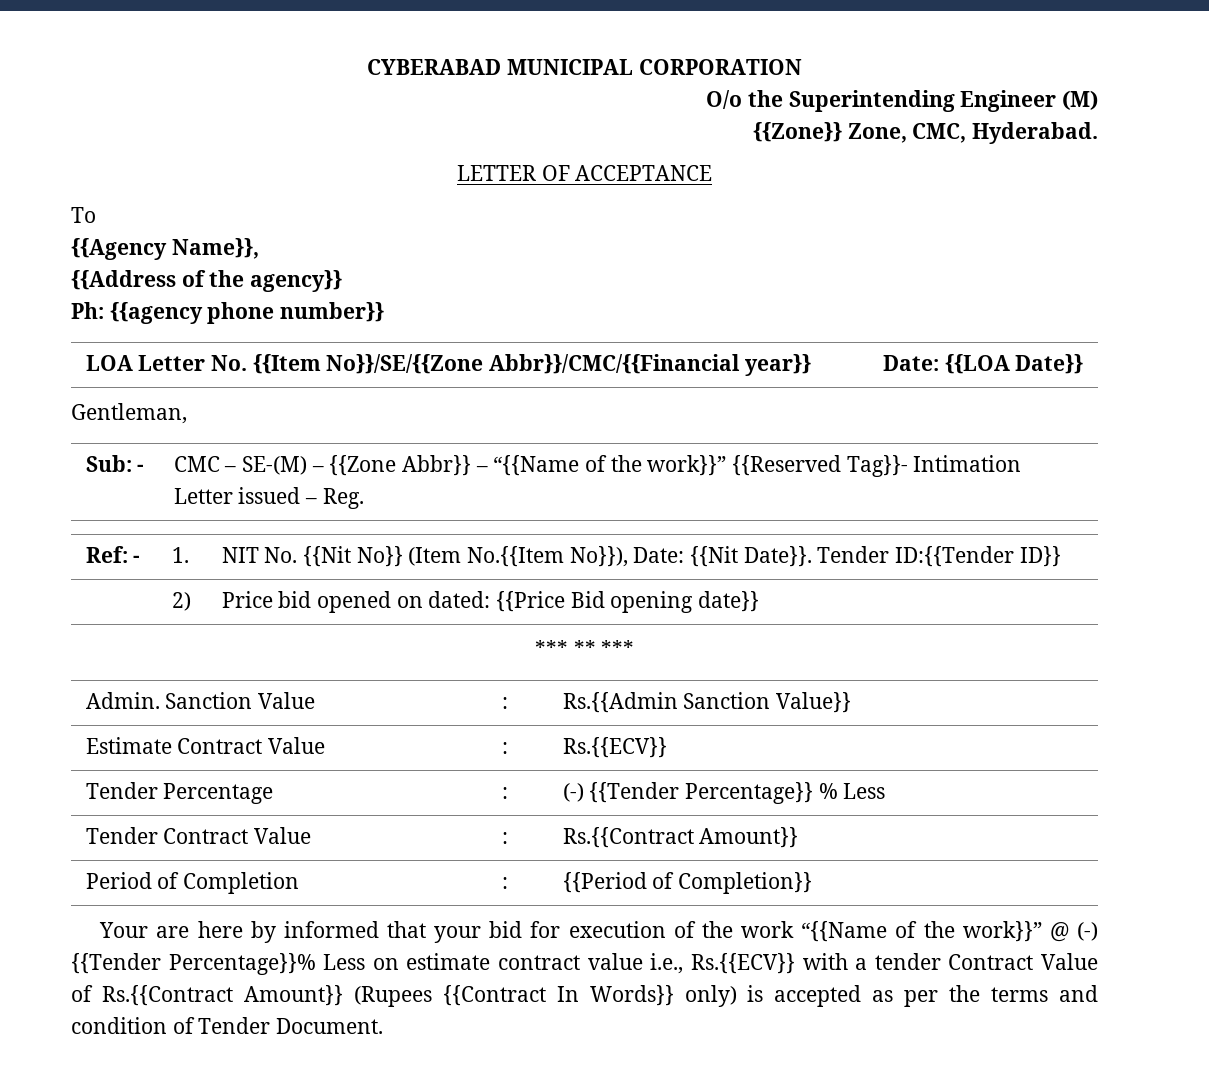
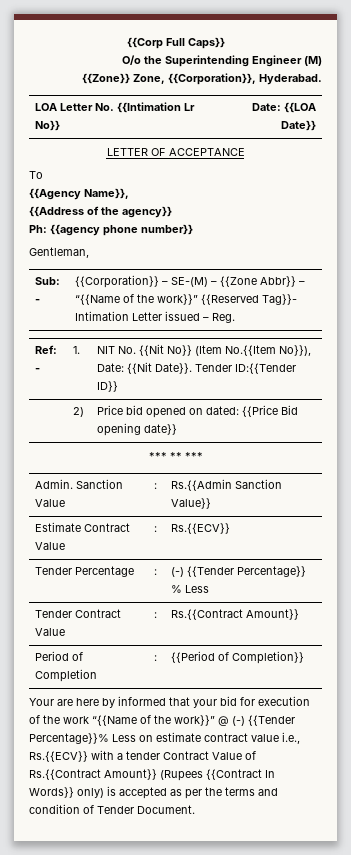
- CYBERABAD MUNICIPAL CORPORATION
+ {{Corp Full Caps}}
- {{Zone}} Zone, CMC, Hyderabad.
+ {{Zone}} Zone, {{Corporation}}, Hyderabad.
+ LOA Letter No. {{Intimation Lr No}} | Date: {{LOA Date}}
- LOA Letter No. {{Item No}}/SE/{{Zone Abbr}}/CMC/{{Financial year}} | Date: {{LOA Date}}
- Sub: - | CMC – SE-(M) – {{Zone Abbr}} – “{{Name of the work}}” {{Reserved Tag}}- Intimation Letter issued – Reg.
+ Sub: - | {{Corporation}} – SE-(M) – {{Zone Abbr}} – “{{Name of the work}}” {{Reserved Tag}}- Intimation Letter issued – Reg.

